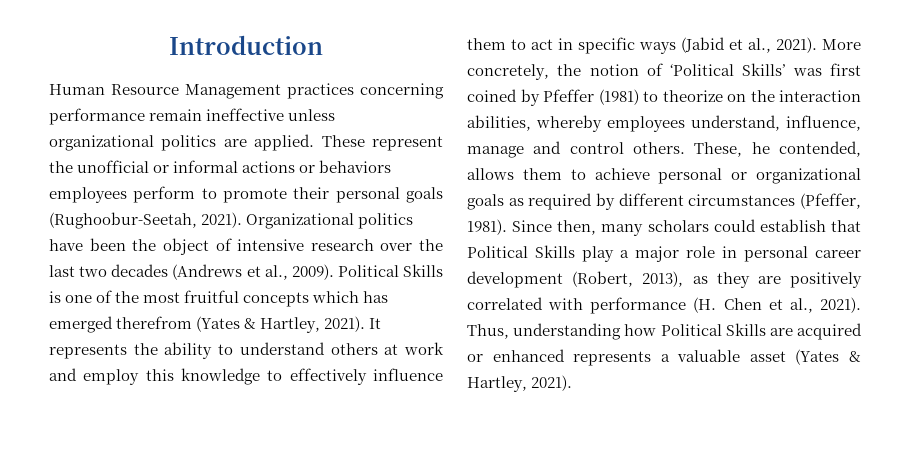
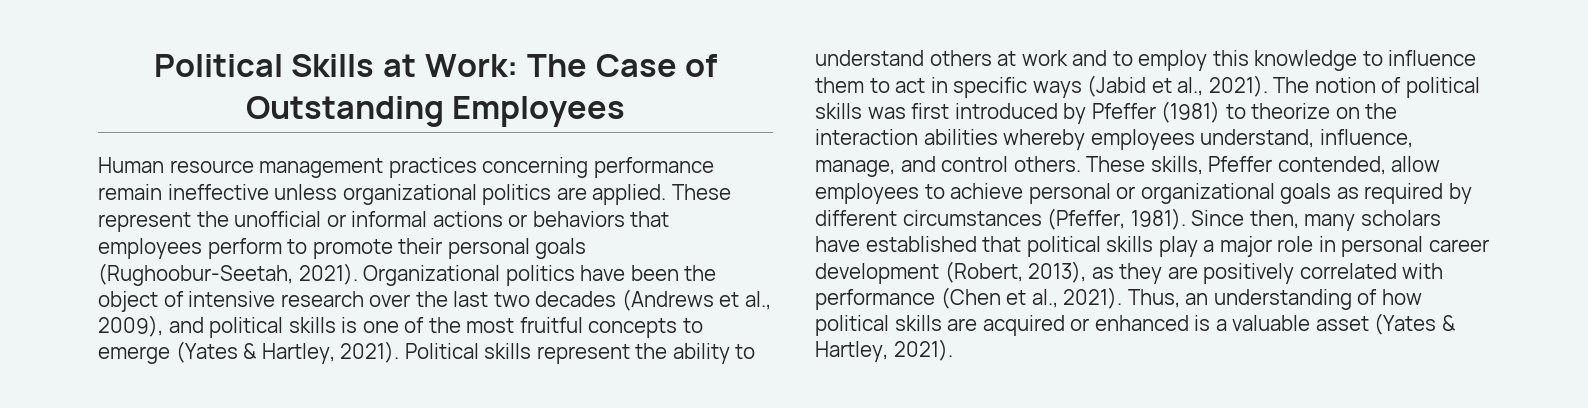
- Introduction
+ Political Skills at Work: The Case of Outstanding Employees
- Human Resource Management practices concerning performance remain ineffective unless organizational politics are applied.
+ Human resource management practices concerning performance remain ineffective unless organizational politics are applied.
- These represent the unofficial or informal actions or behaviors employees perform to promote their personal goals (Rughoobur-Seetah, 2021).
+ These represent the unofficial or informal actions or behaviors that employees perform to promote their personal goals (Rughoobur-Seetah, 2021).
- Organizational politics have been the object of intensive research over the last two decades (Andrews et al., 2009). Political Skills is one of the most fruitful concepts which has emerged therefrom (Yates & Hartley, 2021). It represents the ability to understand others at work and employ this knowledge to effectively influence them to act in specific ways (Jabid et al., 2021).
+ Organizational politics have been the object of intensive research over the last two decades (Andrews et al., 2009), and political skills is one of the most fruitful concepts to emerge (Yates & Hartley, 2021). Political skills represent the ability to understand others at work and to employ this knowledge to influence them to act in specific ways (Jabid et al., 2021).
- More concretely, the notion of ‘Political Skills’ was first coined by Pfeffer (1981) to theorize on the interaction abilities, whereby employees understand, influence, manage and control others.
+ The notion of political skills was first introduced by Pfeffer (1981) to theorize on the interaction abilities whereby employees understand, influence, manage, and control others.
- These, he contended, allows them to achieve personal or organizational goals as required by different circumstances (Pfeffer, 1981).
+ These skills, Pfeffer contended, allow employees to achieve personal or organizational goals as required by different circumstances (Pfeffer, 1981).
- Since then, many scholars could establish that Political Skills play a major role in personal career development (Robert, 2013), as they are positively correlated with performance (H. Chen et al., 2021).
+ Since then, many scholars have established that political skills play a major role in personal career development (Robert, 2013), as they are positively correlated with performance (Chen et al., 2021).
- Thus, understanding how Political Skills are acquired or enhanced represents a valuable asset (Yates & Hartley, 2021).
+ Thus, an understanding of how political skills are acquired or enhanced is a valuable asset (Yates & Hartley, 2021).

